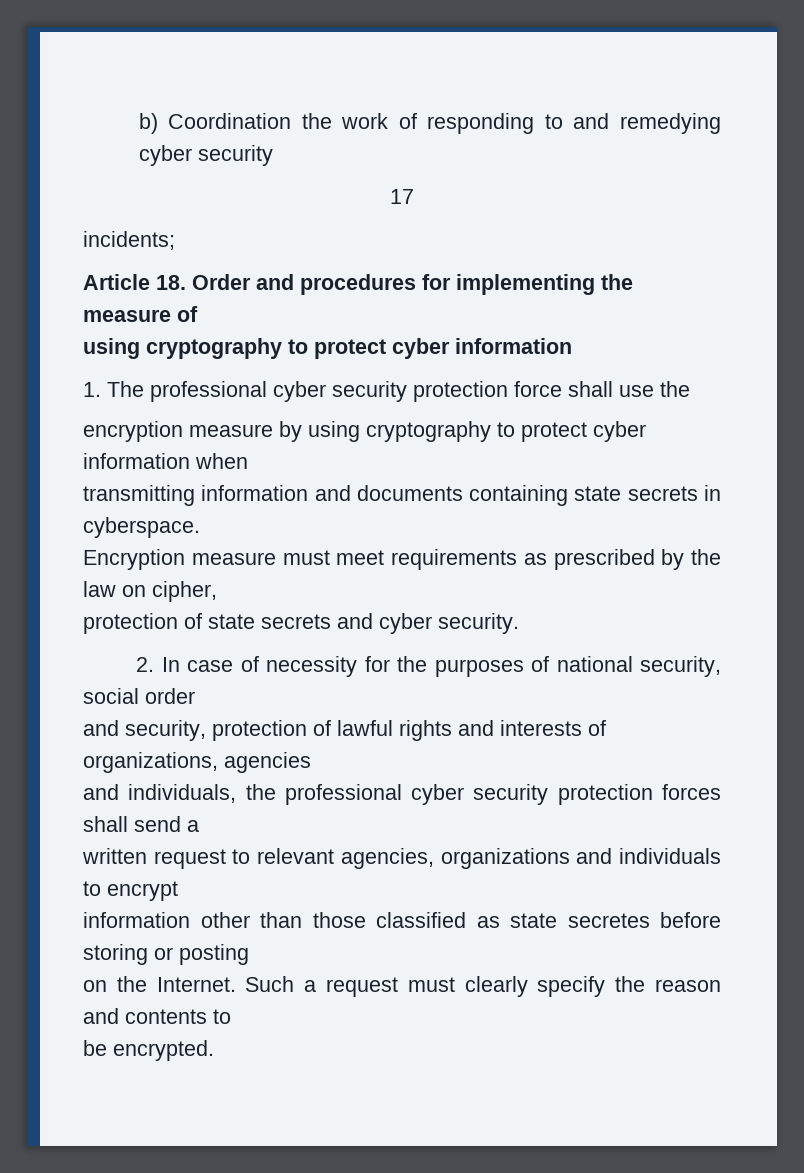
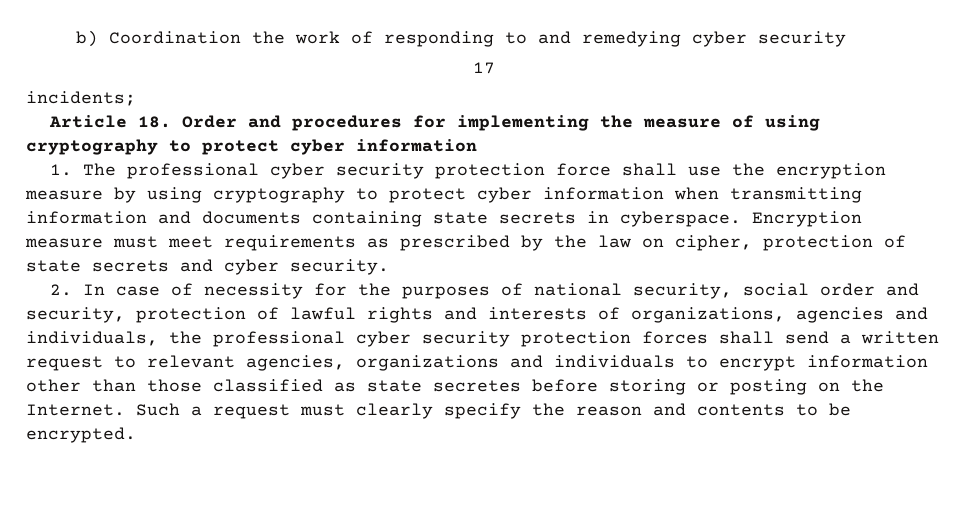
- Article 18. Order and procedures for implementing the measure of
- using cryptography to protect cyber information
+ Article 18. Order and procedures for implementing the measure of using cryptography to protect cyber information
- 1. The professional cyber security protection force shall use the
- encryption measure by using cryptography to protect cyber information when
- transmitting information and documents containing state secrets in cyberspace.
- Encryption measure must meet requirements as prescribed by the law on cipher,
- protection of state secrets and cyber security.
+ 1. The professional cyber security protection force shall use the encryption measure by using cryptography to protect cyber information when transmitting information and documents containing state secrets in cyberspace. Encryption measure must meet requirements as prescribed by the law on cipher, protection of state secrets and cyber security.
- 2. In case of necessity for the purposes of national security, social order
- and security, protection of lawful rights and interests of organizations, agencies
- and individuals, the professional cyber security protection forces shall send a
- written request to relevant agencies, organizations and individuals to encrypt
- information other than those classified as state secretes before storing or posting
- on the Internet.
+ 2. In case of necessity for the purposes of national security, social order and security, protection of lawful rights and interests of organizations, agencies and individuals, the professional cyber security protection forces shall send a written request to relevant agencies, organizations and individuals to encrypt information other than those classified as state secretes before storing or posting on the Internet.
- Such a request must clearly specify the reason and contents to
- be encrypted.
+ Such a request must clearly specify the reason and contents to be encrypted.

